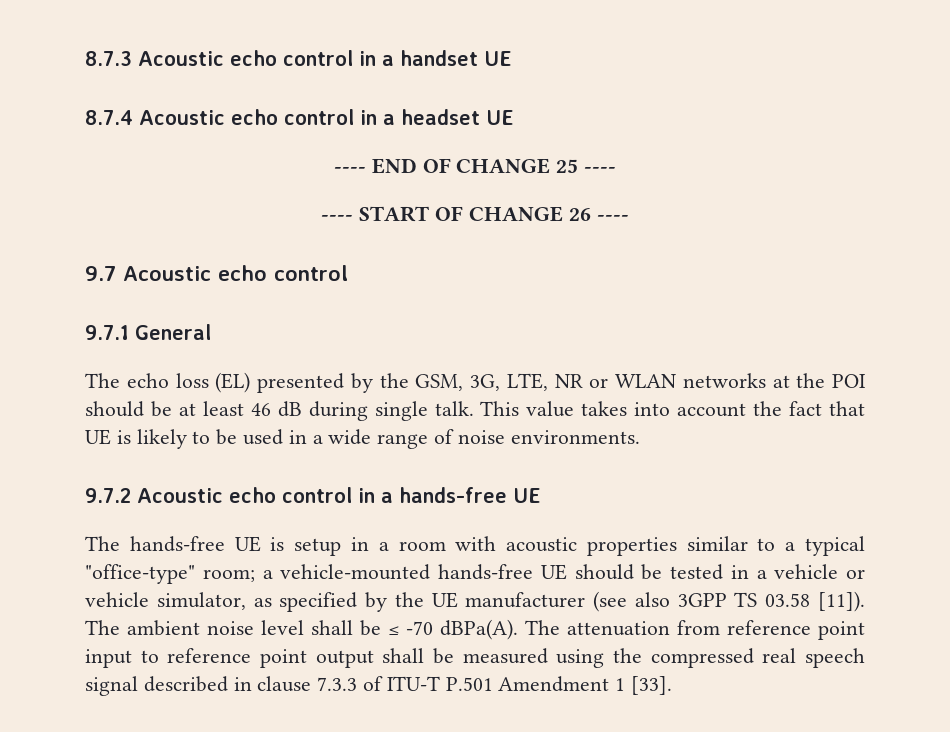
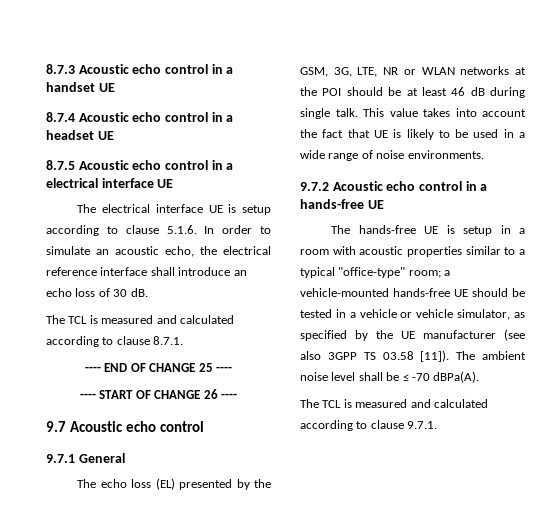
+ 8.7.5 Acoustic echo control in a electrical interface UE
+ The electrical interface UE is setup according to clause 5.1.6. In order to simulate an acoustic echo, the electrical reference interface shall introduce an echo loss of 30 dB.
+ The TCL is measured and calculated according to clause 8.7.1.
- The ambient noise level shall be ≤ -70 dBPa(A). The attenuation from reference point input to reference point output shall be measured using the compressed real speech signal described in clause 7.3.3 of ITU-T P.501 Amendment 1 [33].
+ The ambient noise level shall be ≤ -70 dBPa(A).
+ The TCL is measured and calculated according to clause 9.7.1.

